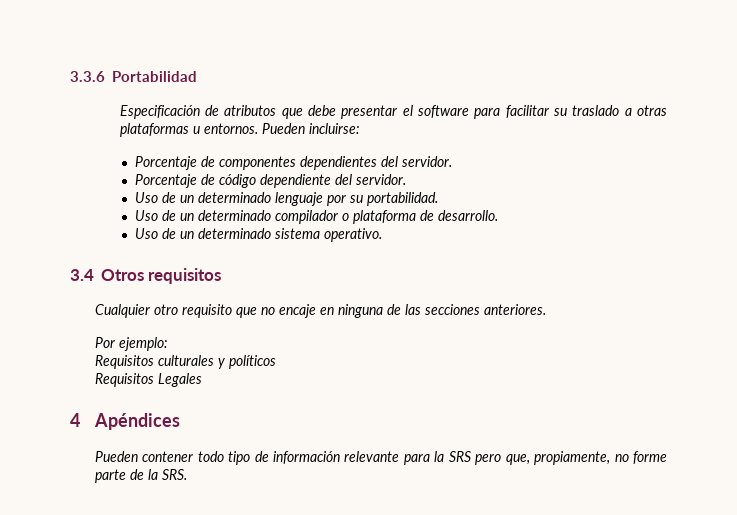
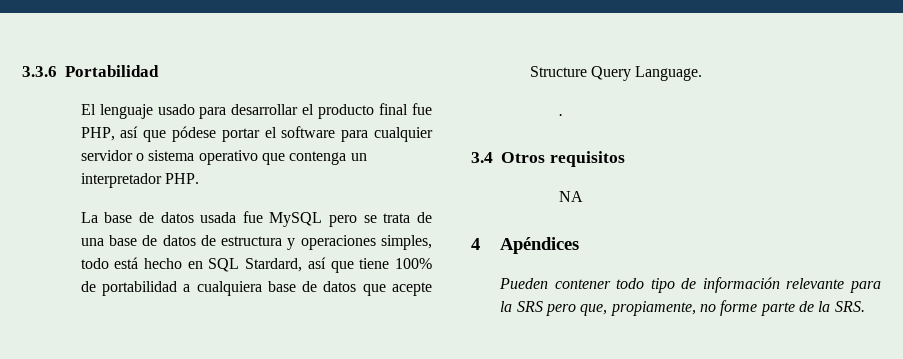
- Especificación de atributos que debe presentar el software para facilitar su traslado a otras plataformas u entornos. Pueden incluirse:
- Porcentaje de componentes dependientes del servidor.
- Porcentaje de código dependiente del servidor.
- Uso de un determinado lenguaje por su portabilidad.
- Uso de un determinado compilador o plataforma de desarrollo.
- Uso de un determinado sistema operativo.
+ El lenguaje usado para desarrollar el producto final fue PHP, así que pódese portar el software para cualquier servidor o sistema operativo que contenga un interpretador PHP.
+ La base de datos usada fue MySQL pero se trata de una base de datos de estructura y operaciones simples, todo está hecho en SQL Stardard, así que tiene 100% de portabilidad a cualquiera base de datos que acepte Structure Query Language.
+ .
  3.4 Otros requisitos
- Cualquier otro requisito que no encaje en ninguna de las secciones anteriores.
- Por ejemplo:
- Requisitos culturales y políticos
- Requisitos Legales
+ NA

